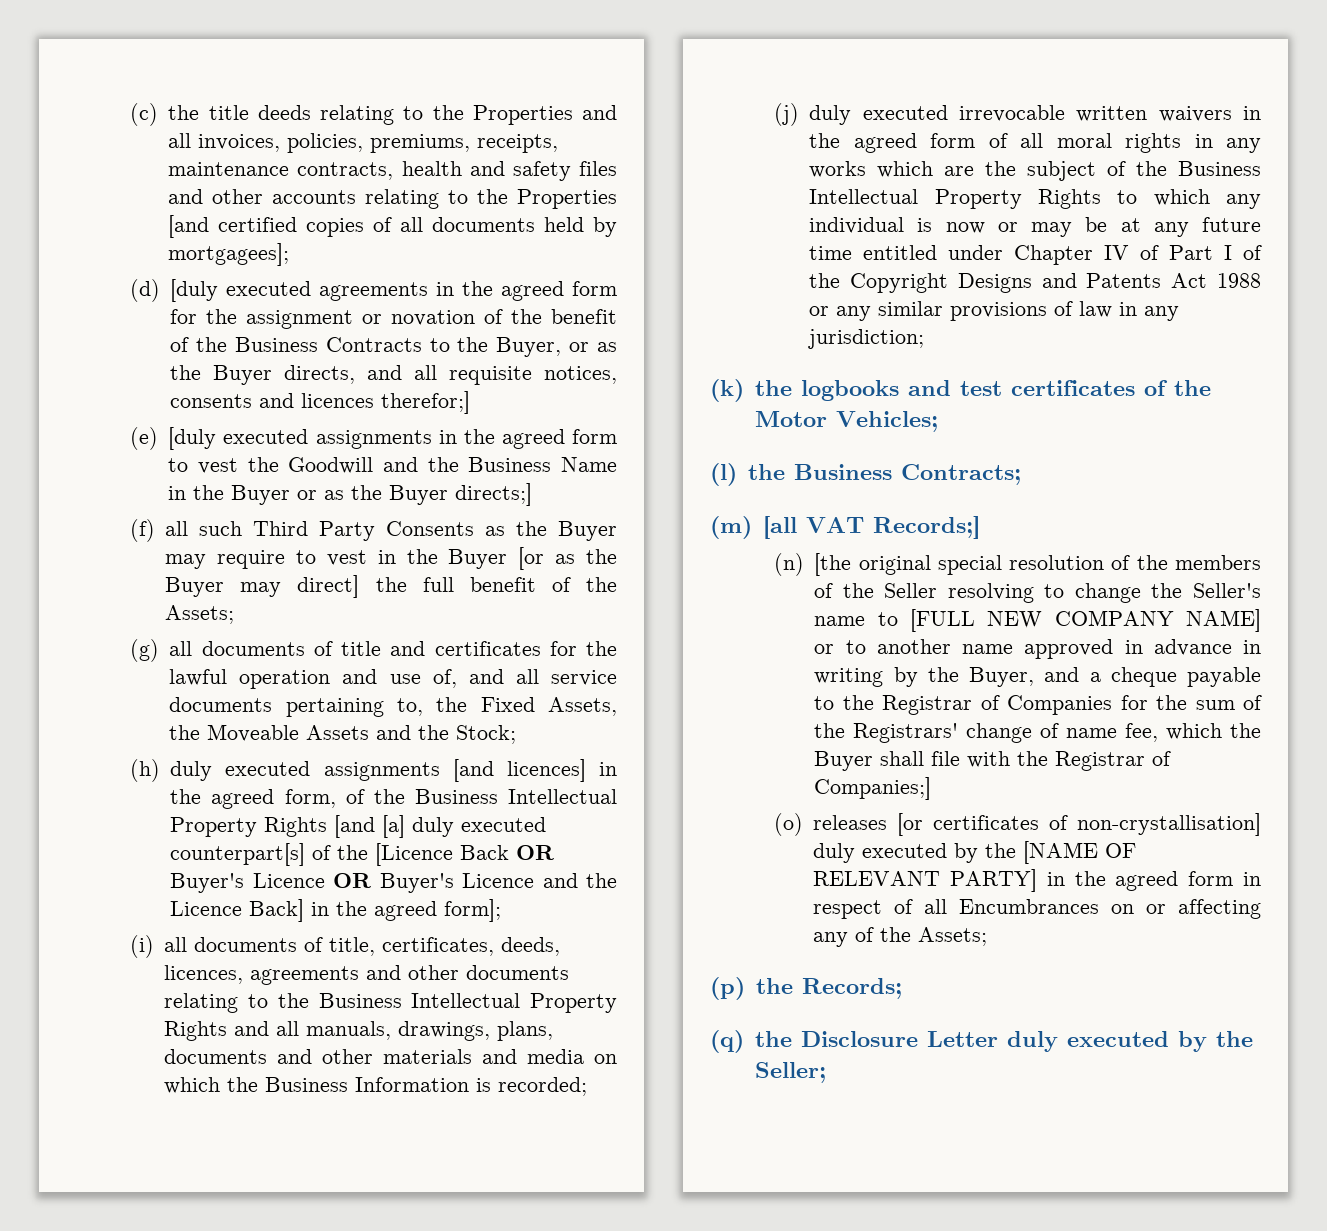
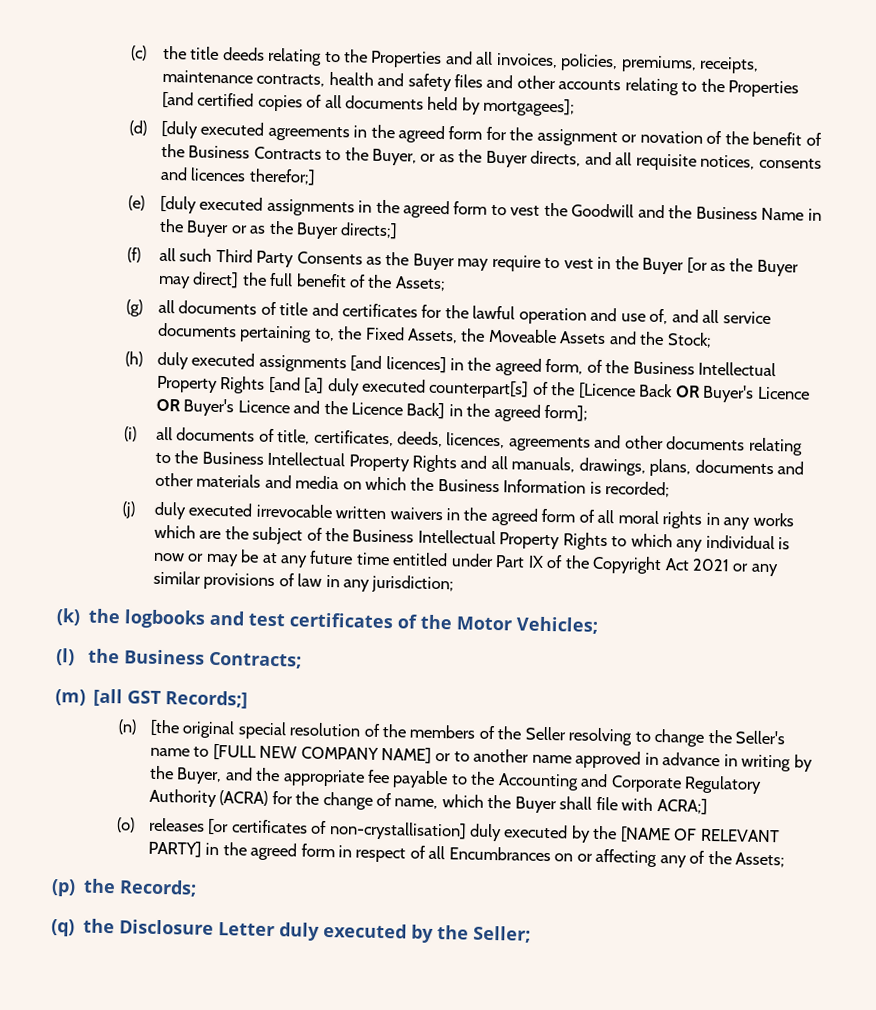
- (j) duly executed irrevocable written waivers in the agreed form of all moral rights in any works which are the subject of the Business Intellectual Property Rights to which any individual is now or may be at any future time entitled under Chapter IV of Part I of the Copyright Designs and Patents Act 1988 or any similar provisions of law in any jurisdiction;
+ (j) duly executed irrevocable written waivers in the agreed form of all moral rights in any works which are the subject of the Business Intellectual Property Rights to which any individual is now or may be at any future time entitled under Part IX of the Copyright Act 2021 or any similar provisions of law in any jurisdiction;
- (m) [all VAT Records;]
+ (m) [all GST Records;]
- (n) [the original special resolution of the members of the Seller resolving to change the Seller's name to [FULL NEW COMPANY NAME] or to another name approved in advance in writing by the Buyer, and a cheque payable to the Registrar of Companies for the sum of the Registrars' change of name fee, which the Buyer shall file with the Registrar of Companies;]
+ (n) [the original special resolution of the members of the Seller resolving to change the Seller's name to [FULL NEW COMPANY NAME] or to another name approved in advance in writing by the Buyer, and the appropriate fee payable to the Accounting and Corporate Regulatory Authority (ACRA) for the change of name, which the Buyer shall file with ACRA;]

